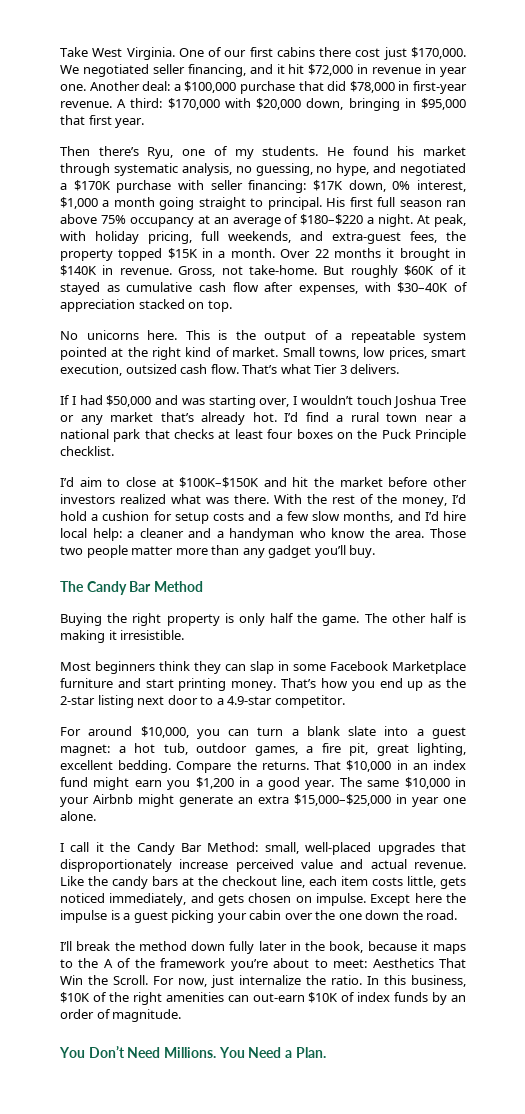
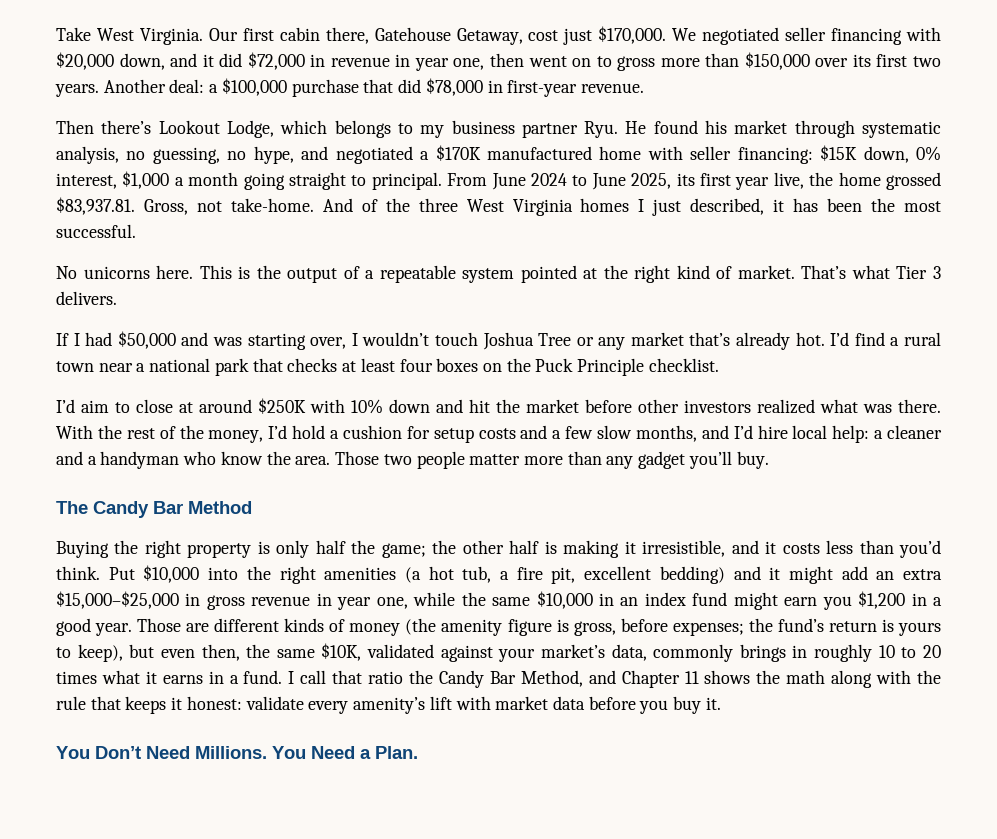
- One of our first cabins there cost just $170,000.
+ Our first cabin there, Gatehouse Getaway, cost just $170,000.
- We negotiated seller financing, and it hit $72,000 in revenue in year one.
+ We negotiated seller financing with $20,000 down, and it did $72,000 in revenue in year one, then went on to gross more than $150,000 over its first two years.
- Another deal: a $100,000 purchase that did $78,000 in first-year revenue. A third: $170,000 with $20,000 down, bringing in $95,000 that first year.
- Then there’s Ryu, one of my students. He found his market through systematic analysis, no guessing, no hype, and negotiated a $170K purchase with seller financing: $17K down, 0% interest, $1,000 a month going straight to principal.
+ Another deal: a $100,000 purchase that did $78,000 in first-year revenue.
+ Then there’s Lookout Lodge, which belongs to my business partner Ryu. He found his market through systematic analysis, no guessing, no hype, and negotiated a $170K manufactured home with seller financing: $15K down, 0% interest, $1,000 a month going straight to principal.
- His first full season ran above 75% occupancy at an average of $180–$220 a night. At peak, with holiday pricing, full weekends, and extra-guest fees, the property topped $15K in a month. Over 22 months it brought in $140K in revenue. Gross, not take-home. But roughly $60K of it stayed as cumulative cash flow after expenses, with $30–40K of appreciation stacked on top.
+ From June 2024 to June 2025, its first year live, the home grossed $83,937.81. Gross, not take-home. And of the three West Virginia homes I just described, it has been the most successful.
- Small towns, low prices, smart execution, outsized cash flow.
- I’d aim to close at $100K–$150K and hit the market before other investors realized what was there.
+ I’d aim to close at around $250K with 10% down and hit the market before other investors realized what was there.
- Buying the right property is only half the game. The other half is making it irresistible.
- Most beginners think they can slap in some Facebook Marketplace furniture and start printing money. That’s how you end up as the 2-star listing next door to a 4.9-star competitor.
- For around $10,000, you can turn a blank slate into a guest magnet: a hot tub, outdoor games, a fire pit, great lighting, excellent bedding. Compare the returns. That $10,000 in an index fund might earn you $1,200 in a good year.
+ Buying the right property is only half the game; the other half is making it irresistible, and it costs less than you’d think. Put $10,000 into the right amenities (a hot tub, a fire pit, excellent bedding) and it might add an extra $15,000–$25,000 in gross revenue in year one, while the same $10,000 in an index fund might earn you $1,200 in a good year.
- The same $10,000 in your Airbnb might generate an extra $15,000–$25,000 in year one alone.
- I call it the Candy Bar Method: small, well-placed upgrades that disproportionately increase perceived value and actual revenue. Like the candy bars at the checkout line, each item costs little, gets noticed immediately, and gets chosen on impulse. Except here the impulse is a guest picking your cabin over the one down the road.
- I’ll break the method down fully later in the book, because it maps to the A of the framework you’re about to meet: Aesthetics That Win the Scroll. For now, just internalize the ratio. In this business, $10K of the right amenities can out-earn $10K of index funds by an order of magnitude.
+ Those are different kinds of money (the amenity figure is gross, before expenses; the fund’s return is yours to keep), but even then, the same $10K, validated against your market’s data, commonly brings in roughly 10 to 20 times what it earns in a fund. I call that ratio the Candy Bar Method, and Chapter 11 shows the math along with the rule that keeps it honest: validate every amenity’s lift with market data before you buy it.

